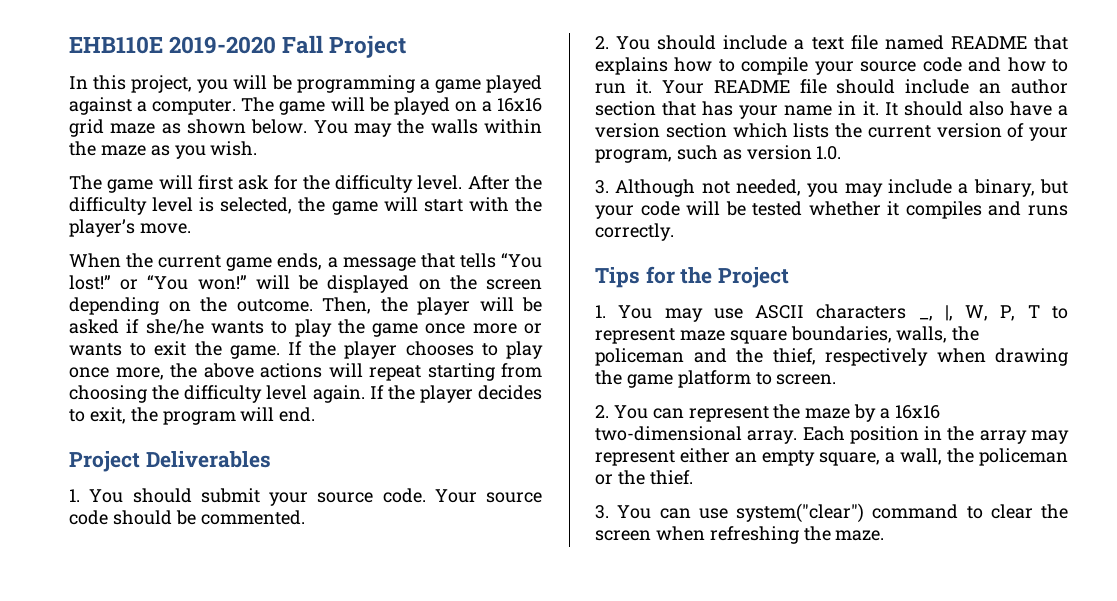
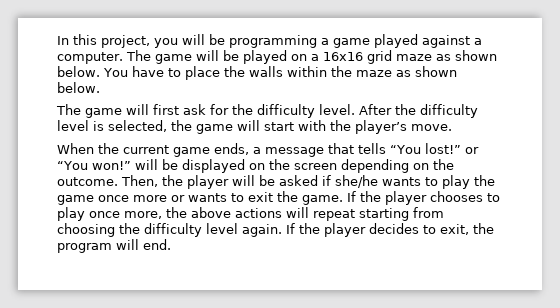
- EHB110E 2019-2020 Fall Project
- You may the walls within the maze as you wish.
+ You have to place the walls within the maze as shown below.
- Project Deliverables
- 1. You should submit your source code. Your source code should be commented.
- 2. You should include a text file named README that explains how to compile your source code and how to run it. Your README file should include an author section that has your name in it. It should also have a version section which lists the current version of your program, such as version 1.0.
- 3. Although not needed, you may include a binary, but your code will be tested whether it compiles and runs correctly.
- Tips for the Project
- 1. You may use ASCII characters _, |, W, P, T to represent maze square boundaries, walls, the policeman and the thief, respectively when drawing the game platform to screen.
- 2. You can represent the maze by a 16x16 two-dimensional array. Each position in the array may represent either an empty square, a wall, the policeman or the thief.
- 3. You can use system("clear") command to clear the screen when refreshing the maze.

